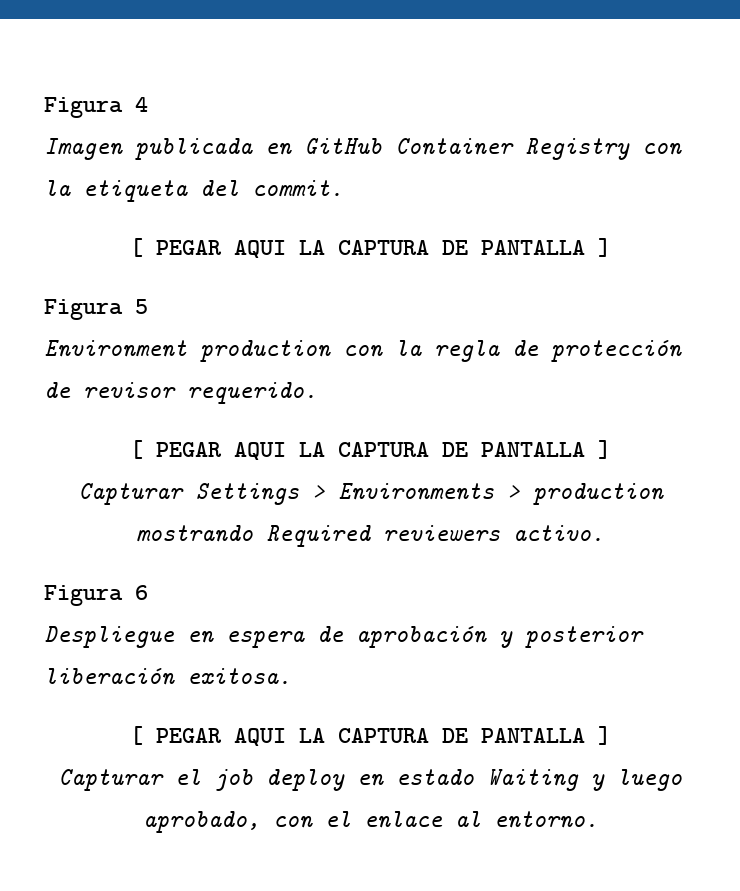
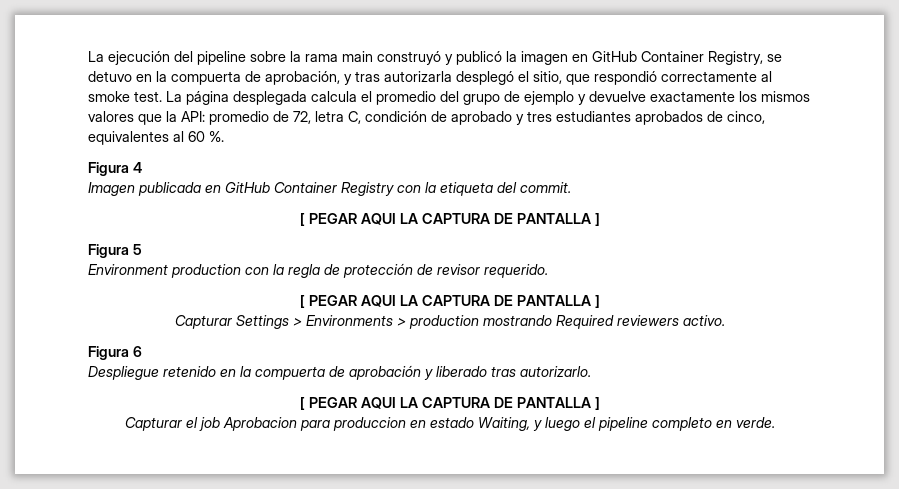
+ La ejecución del pipeline sobre la rama main construyó y publicó la imagen en GitHub Container Registry, se detuvo en la compuerta de aprobación, y tras autorizarla desplegó el sitio, que respondió correctamente al smoke test. La página desplegada calcula el promedio del grupo de ejemplo y devuelve exactamente los mismos valores que la API: promedio de 72, letra C, condición de aprobado y tres estudiantes aprobados de cinco, equivalentes al 60 %.
- Despliegue en espera de aprobación y posterior liberación exitosa.
+ Despliegue retenido en la compuerta de aprobación y liberado tras autorizarlo.
- Capturar el job deploy en estado Waiting y luego aprobado, con el enlace al entorno.
+ Capturar el job Aprobacion para produccion en estado Waiting, y luego el pipeline completo en verde.

